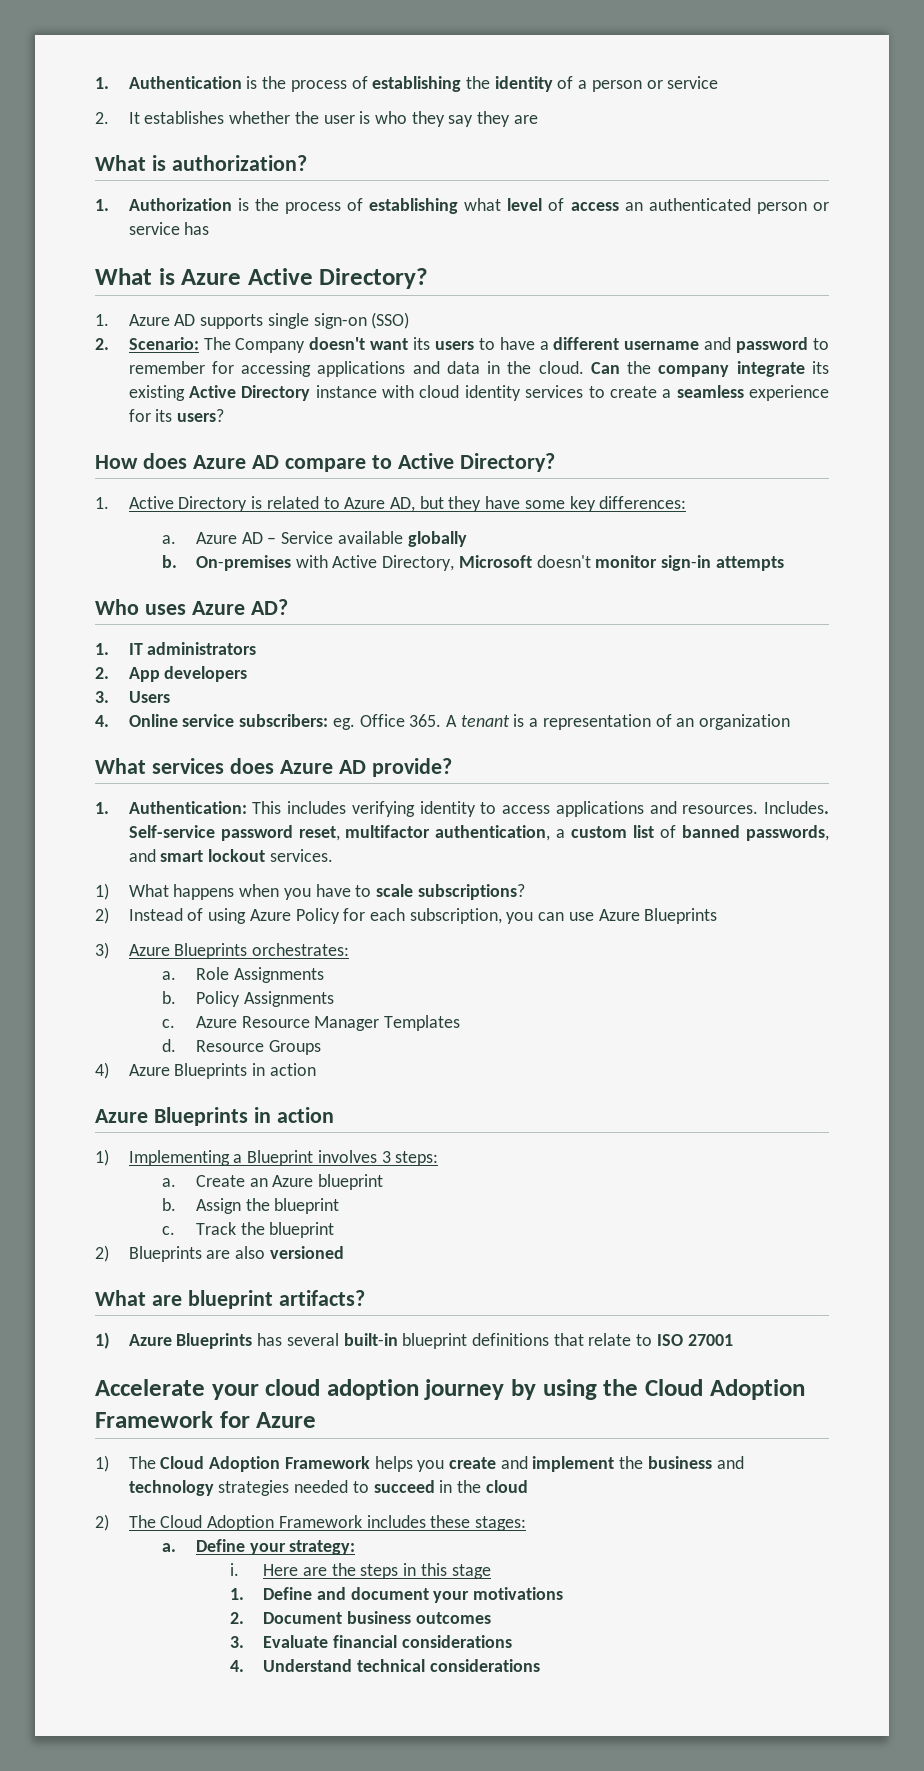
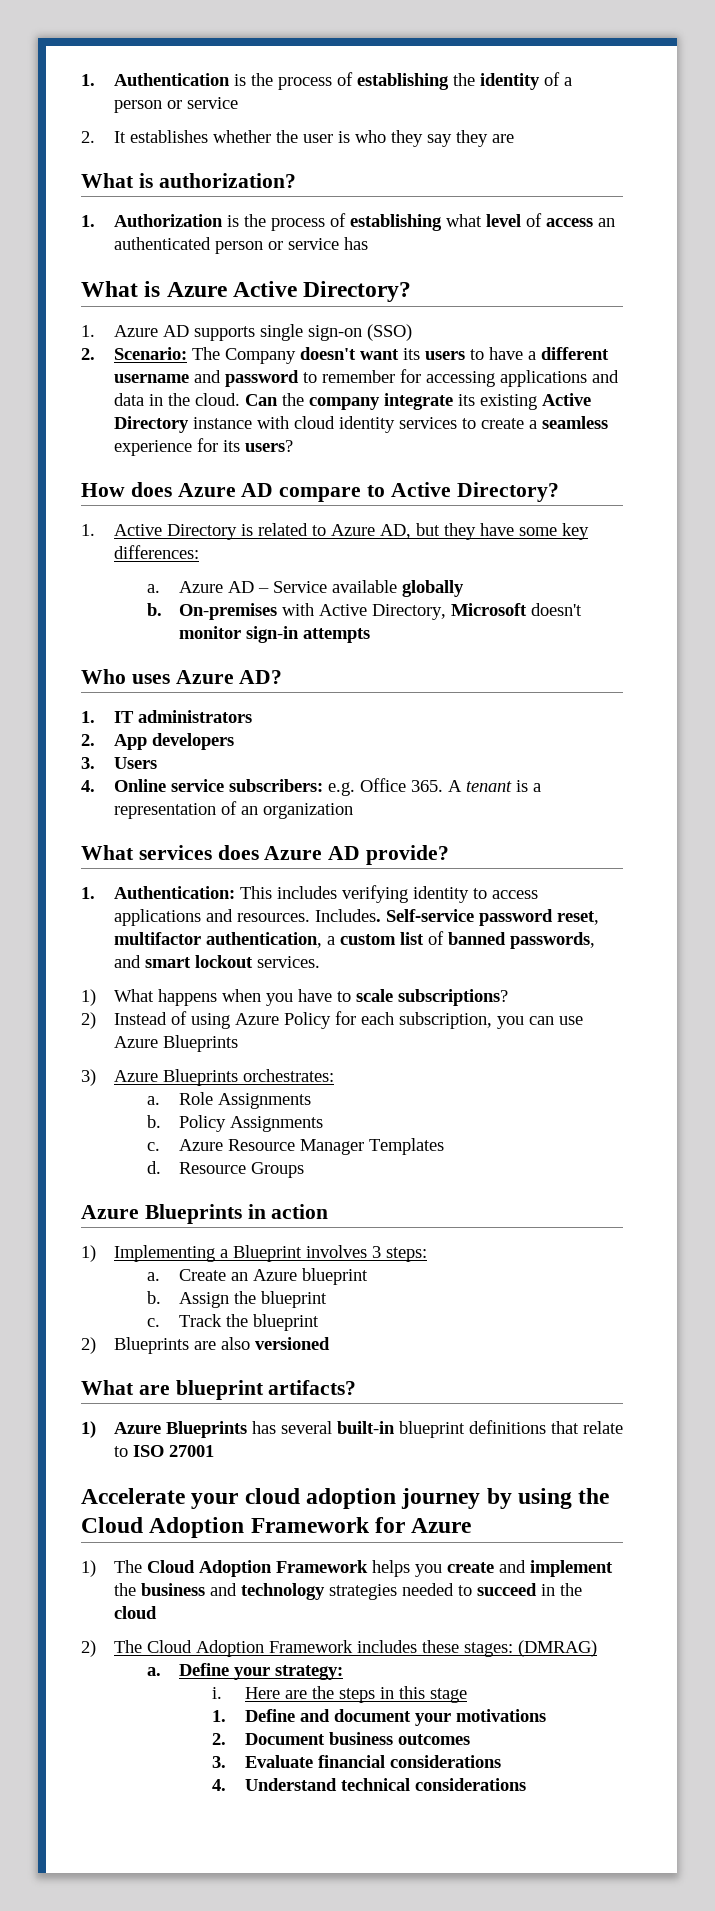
- 4. Online service subscribers: eg. Office 365. A tenant is a representation of an organization
+ 4. Online service subscribers: e.g. Office 365. A tenant is a representation of an organization
- 4) Azure Blueprints in action
- 2) The Cloud Adoption Framework includes these stages:
+ 2) The Cloud Adoption Framework includes these stages: (DMRAG)

